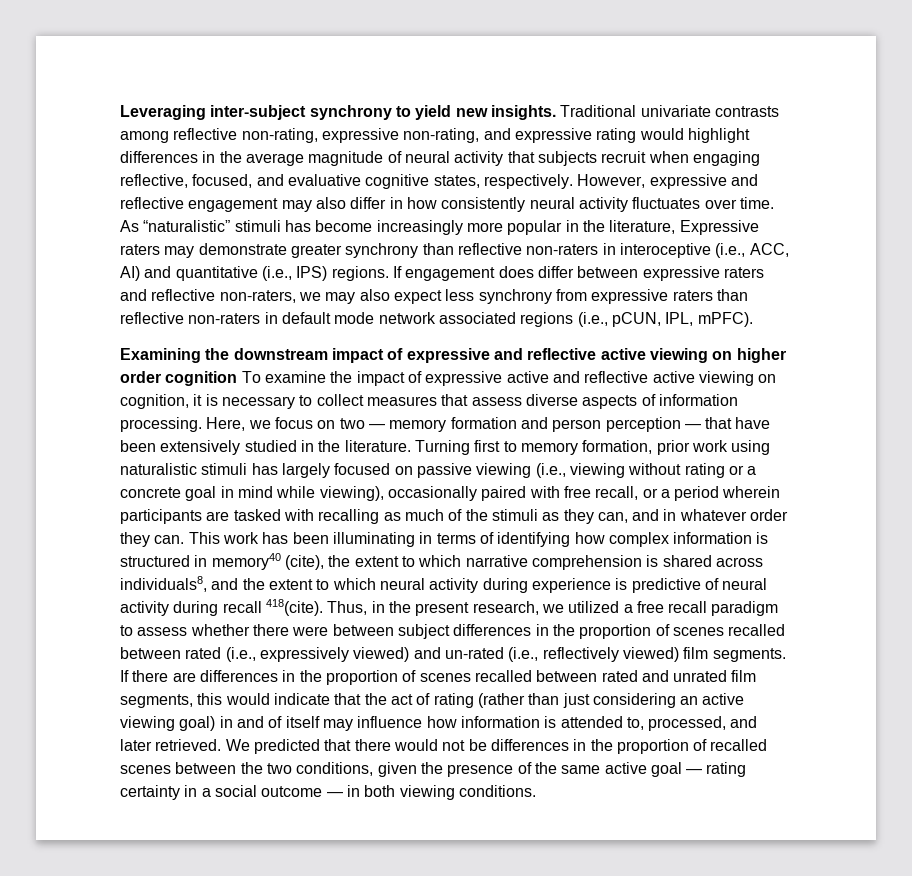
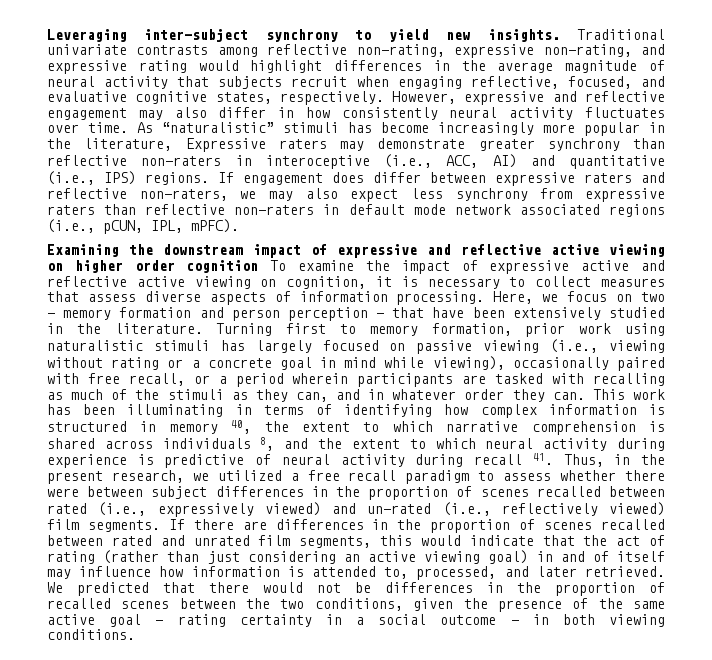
- This work has been illuminating in terms of identifying how complex information is structured in memory40 (cite), the extent to which narrative comprehension is shared across individuals8, and the extent to which neural activity during experience is predictive of neural activity during recall 418(cite). Thus, in the present research, we utilized a free recall paradigm to assess whether there were between subject differences in the proportion of scenes recalled between rated (i.e., expressively viewed) and un-rated (i.e., reflectively viewed) film segments.
+ This work has been illuminating in terms of identifying how complex information is structured in memory 40, the extent to which narrative comprehension is shared across individuals 8, and the extent to which neural activity during experience is predictive of neural activity during recall 41. Thus, in the present research, we utilized a free recall paradigm to assess whether there were between subject differences in the proportion of scenes recalled between rated (i.e., expressively viewed) and un-rated (i.e., reflectively viewed) film segments.

